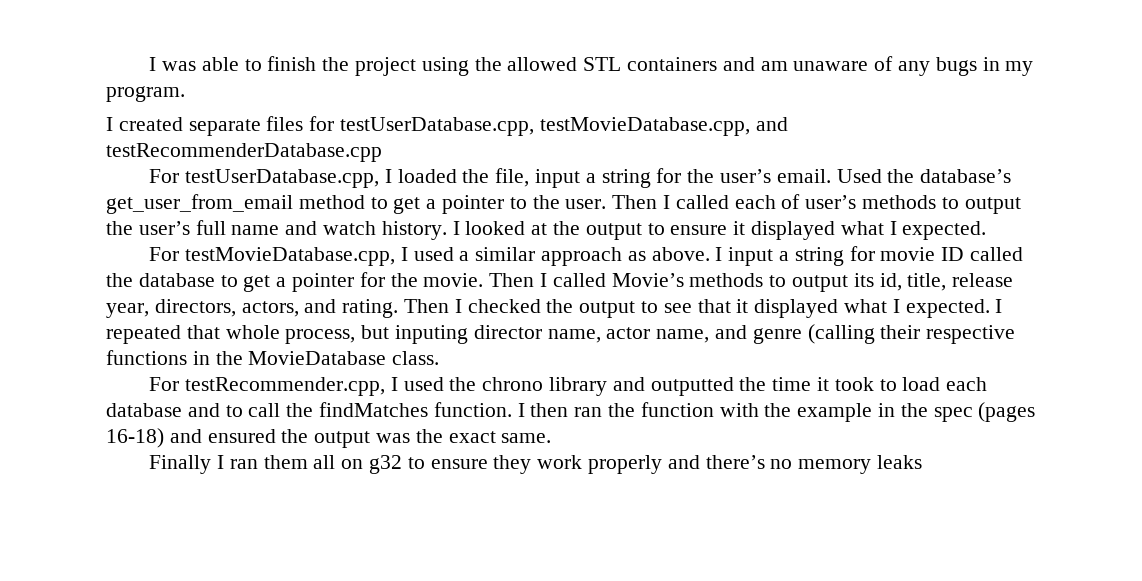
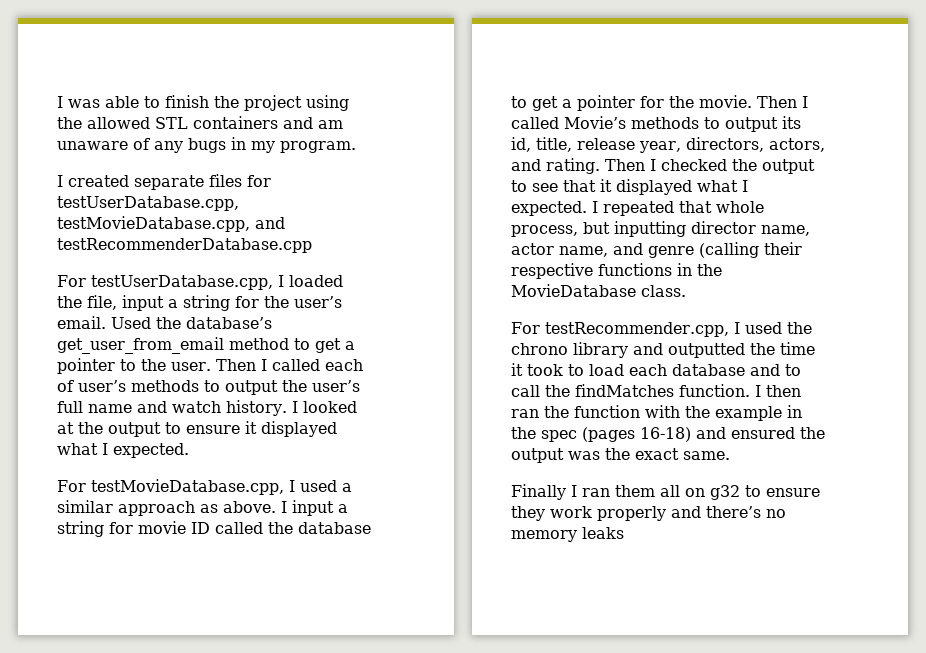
- I repeated that whole process, but inputing director name, actor name, and genre (calling their respective functions in the MovieDatabase class.
+ I repeated that whole process, but inputting director name, actor name, and genre (calling their respective functions in the MovieDatabase class.

